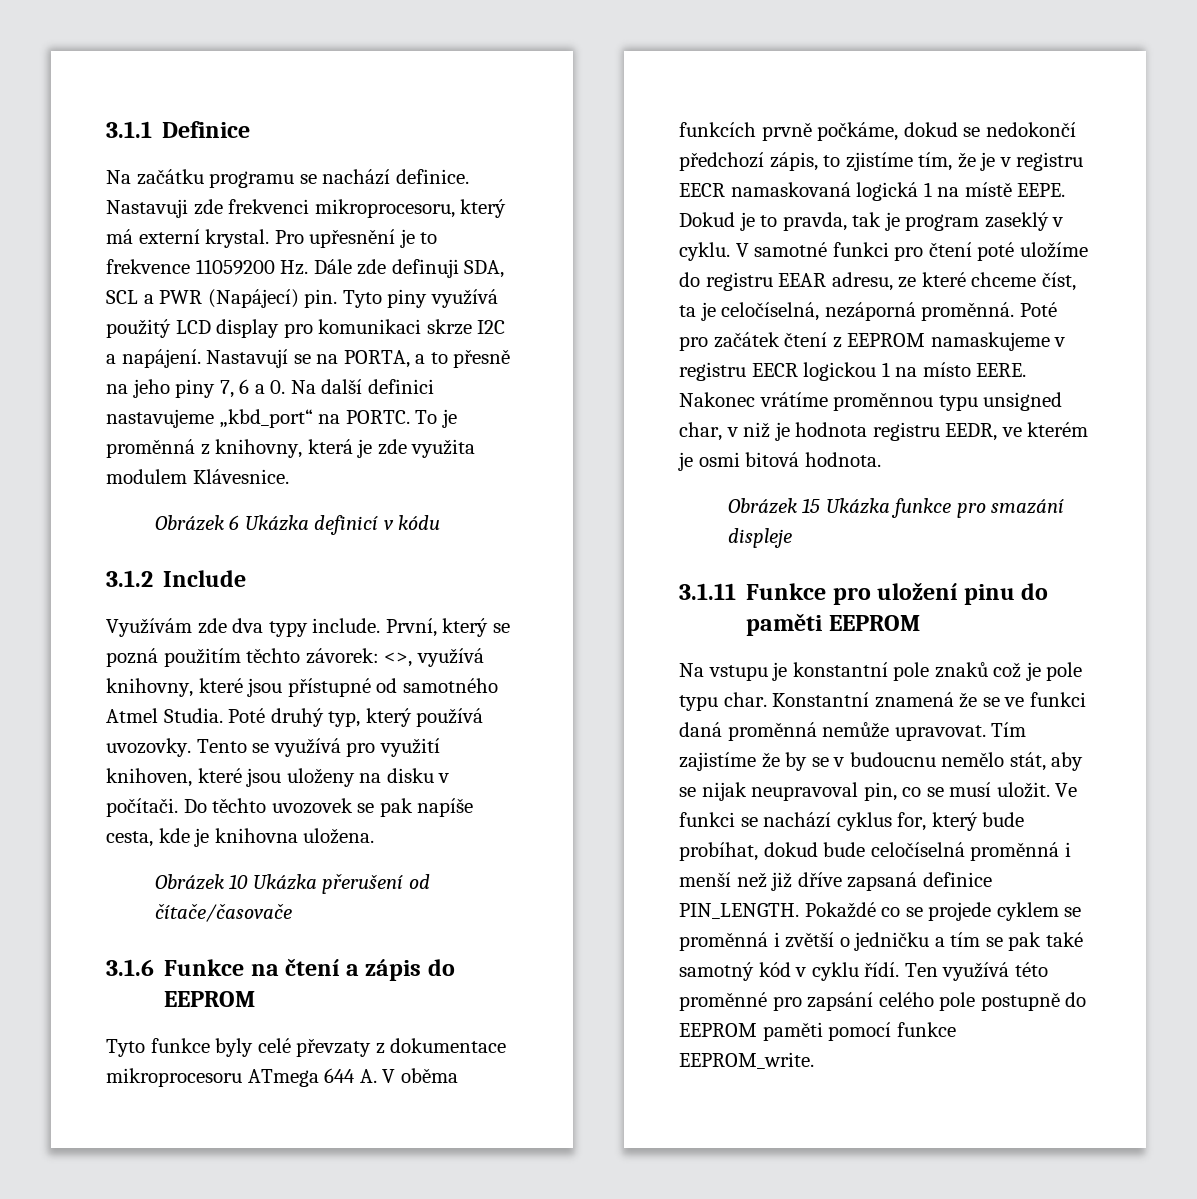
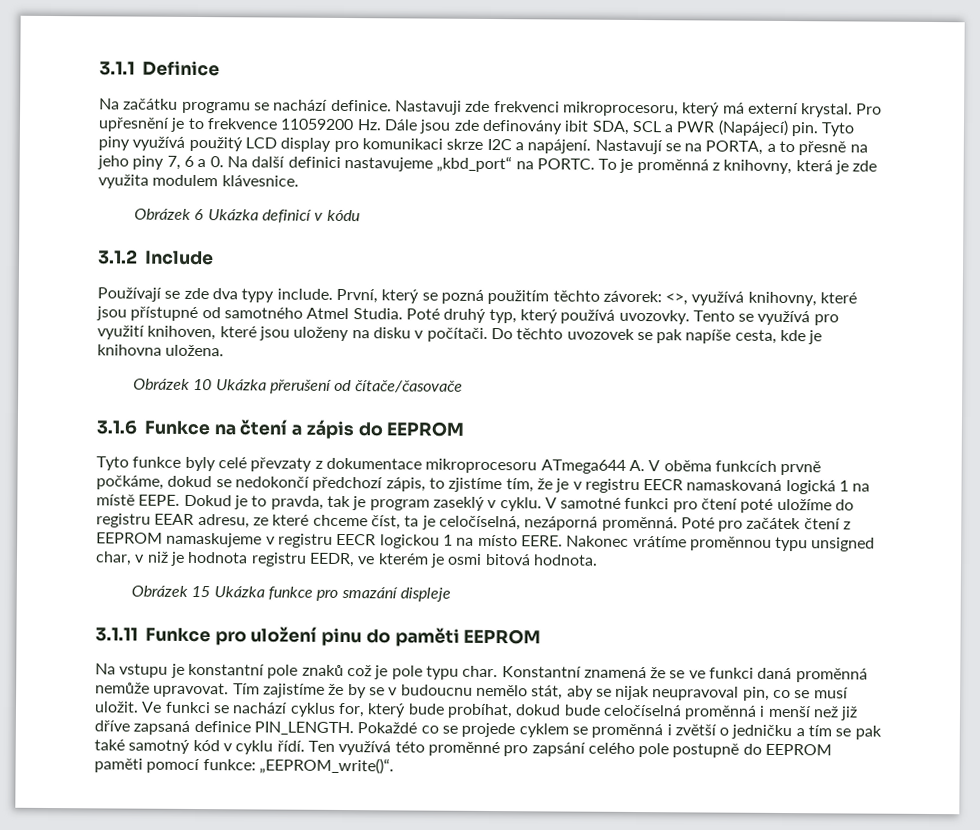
- Pro upřesnění je to frekvence 11059200 Hz. Dále zde definuji SDA, SCL a PWR (Napájecí) pin.
+ Pro upřesnění je to frekvence 11059200 Hz. Dále jsou zde definovány ibit SDA, SCL a PWR (Napájecí) pin.
- To je proměnná z knihovny, která je zde využita modulem Klávesnice.
+ To je proměnná z knihovny, která je zde využita modulem klávesnice.
- Využívám zde dva typy include.
+ Používají se zde dva typy include.
- Tyto funkce byly celé převzaty z dokumentace mikroprocesoru ATmega 644 A. V oběma funkcích prvně počkáme, dokud se nedokončí předchozí zápis, to zjistíme tím, že je v registru EECR namaskovaná logická 1 na místě EEPE.
+ Tyto funkce byly celé převzaty z dokumentace mikroprocesoru ATmega644 A. V oběma funkcích prvně počkáme, dokud se nedokončí předchozí zápis, to zjistíme tím, že je v registru EECR namaskovaná logická 1 na místě EEPE.
- Ten využívá této proměnné pro zapsání celého pole postupně do EEPROM paměti pomocí funkce EEPROM_write.
+ Ten využívá této proměnné pro zapsání celého pole postupně do EEPROM paměti pomocí funkce: „EEPROM_write()“.

